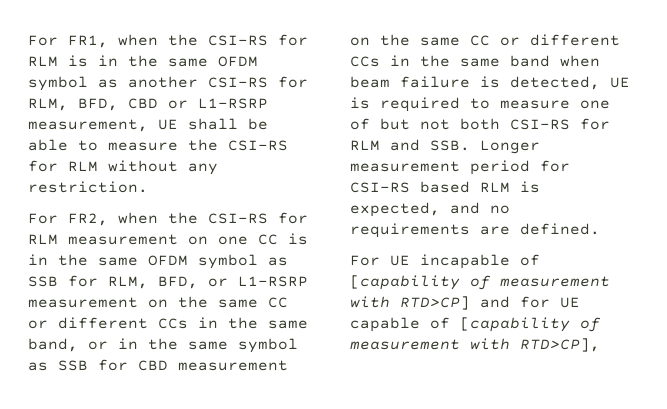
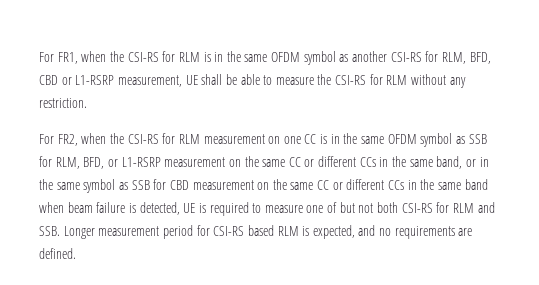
- For UE incapable of [capability of measurement with RTD>CP] and for UE capable of [capability of measurement with RTD>CP],

